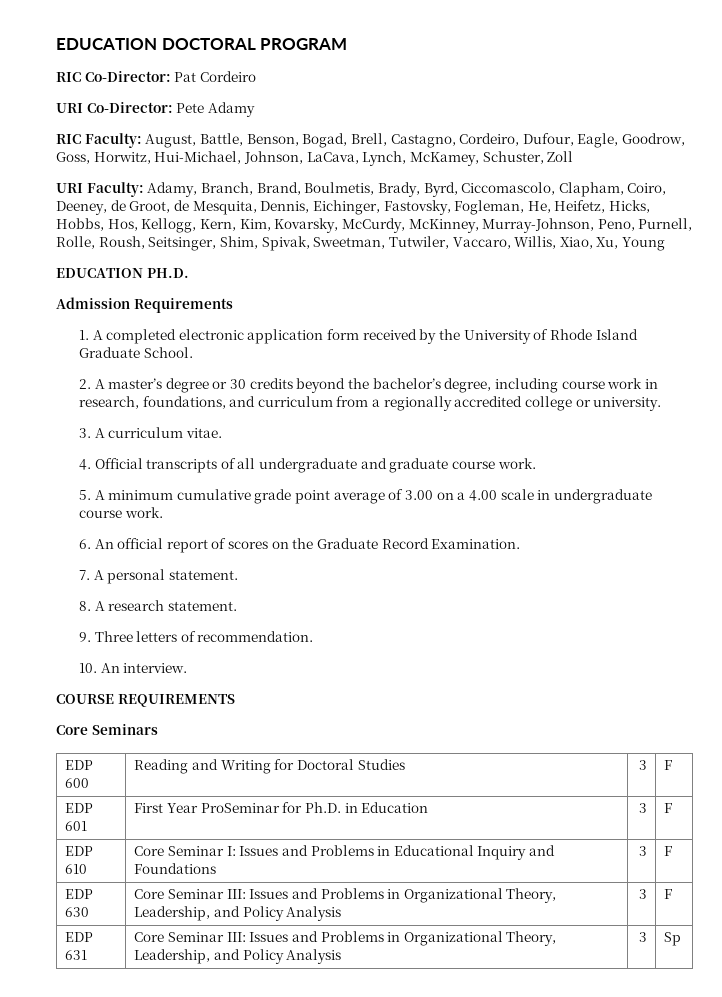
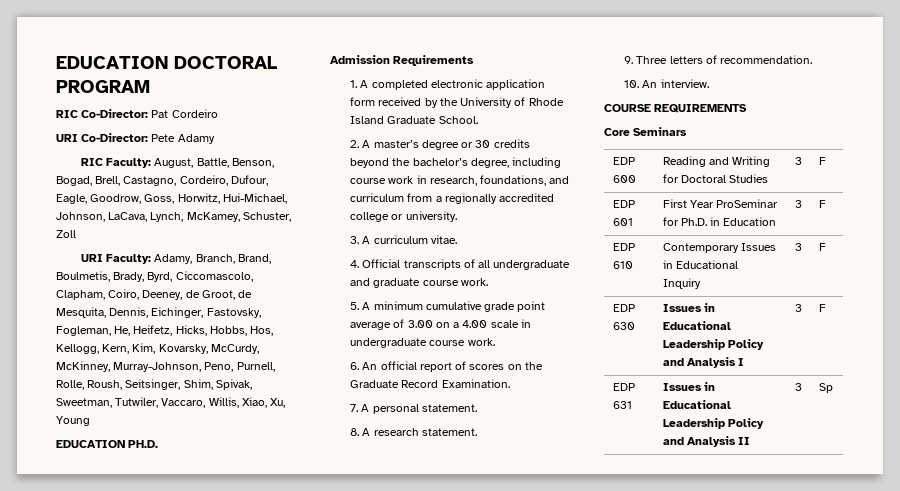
- EDP 610 | Core Seminar I: Issues and Problems in Educational Inquiry and Foundations | 3 | F
+ EDP 610 | Contemporary Issues in Educational Inquiry | 3 | F
- EDP 630 | Core Seminar III: Issues and Problems in Organizational Theory, Leadership, and Policy Analysis | 3 | F
+ EDP 630 | Issues in Educational Leadership Policy and Analysis I | 3 | F
- EDP 631 | Core Seminar III: Issues and Problems in Organizational Theory, Leadership, and Policy Analysis | 3 | Sp
+ EDP 631 | Issues in Educational Leadership Policy and Analysis II | 3 | Sp

